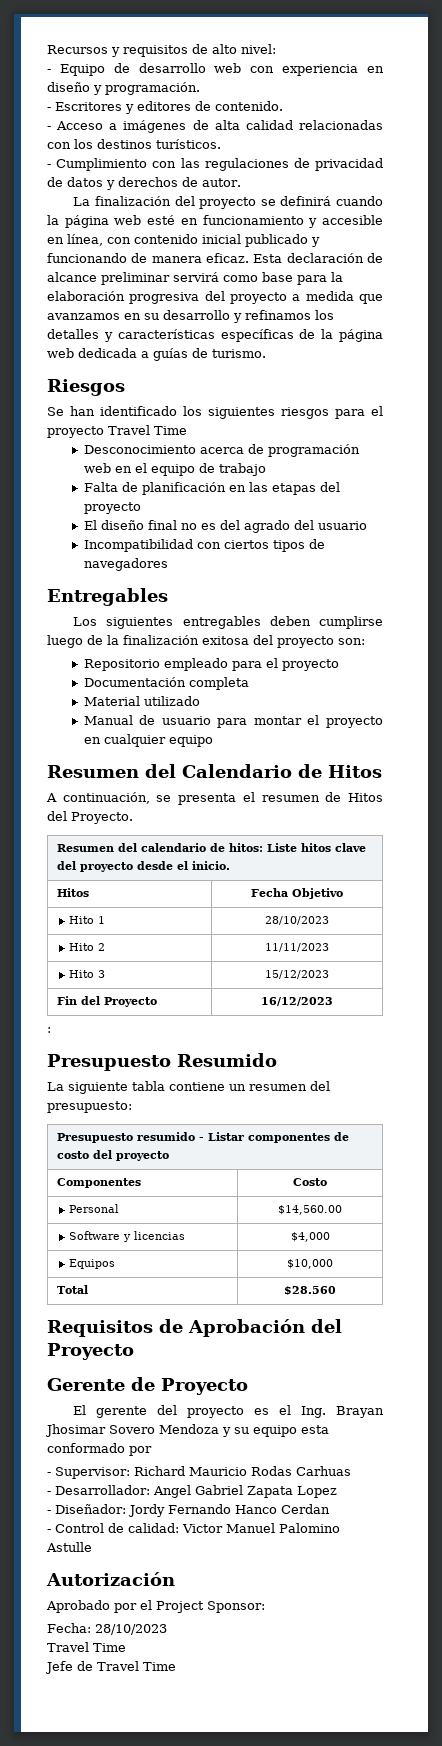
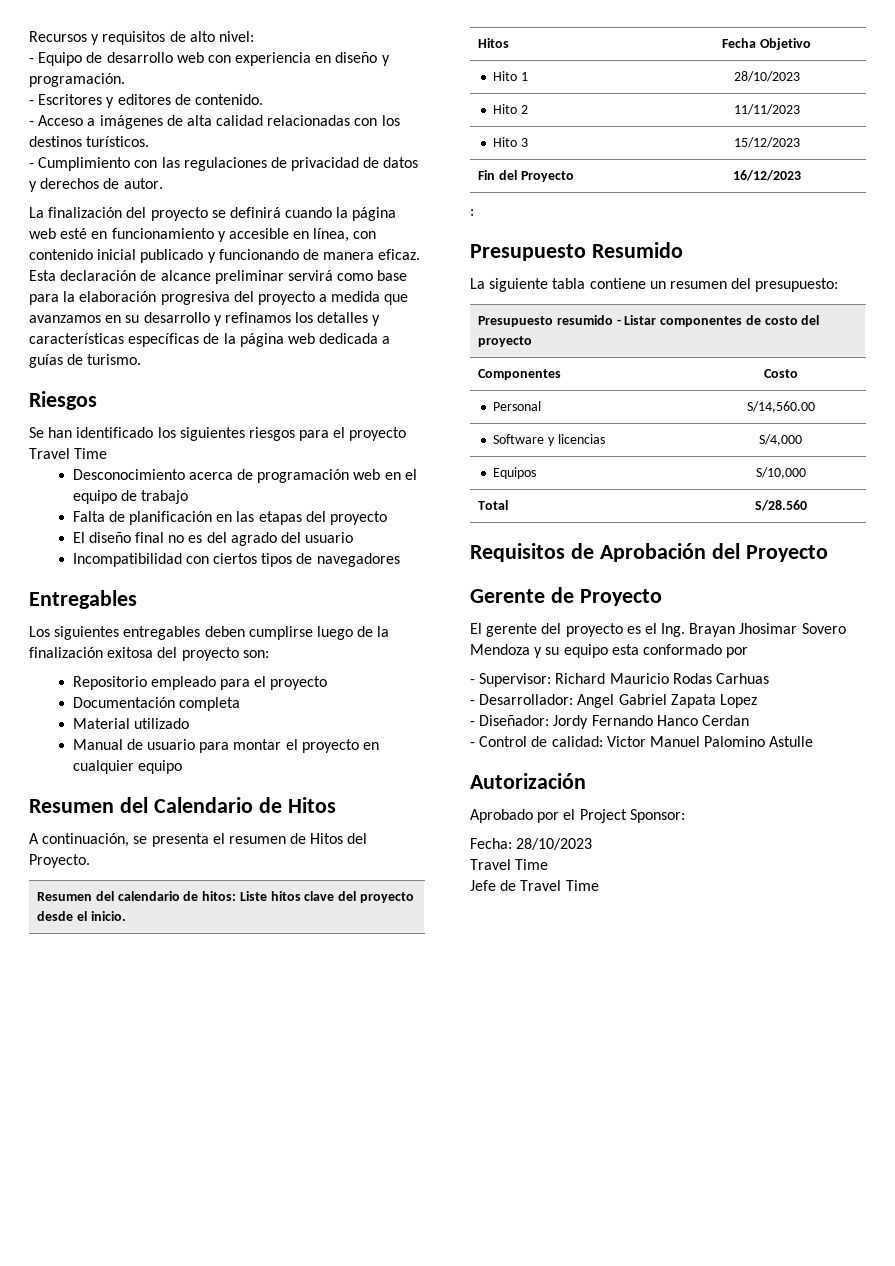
- Personal | $14,560.00
+ Personal | S/14,560.00
- Software y licencias | $4,000
+ Software y licencias | S/4,000
- Equipos | $10,000
+ Equipos | S/10,000
- Total | $28.560
+ Total | S/28.560

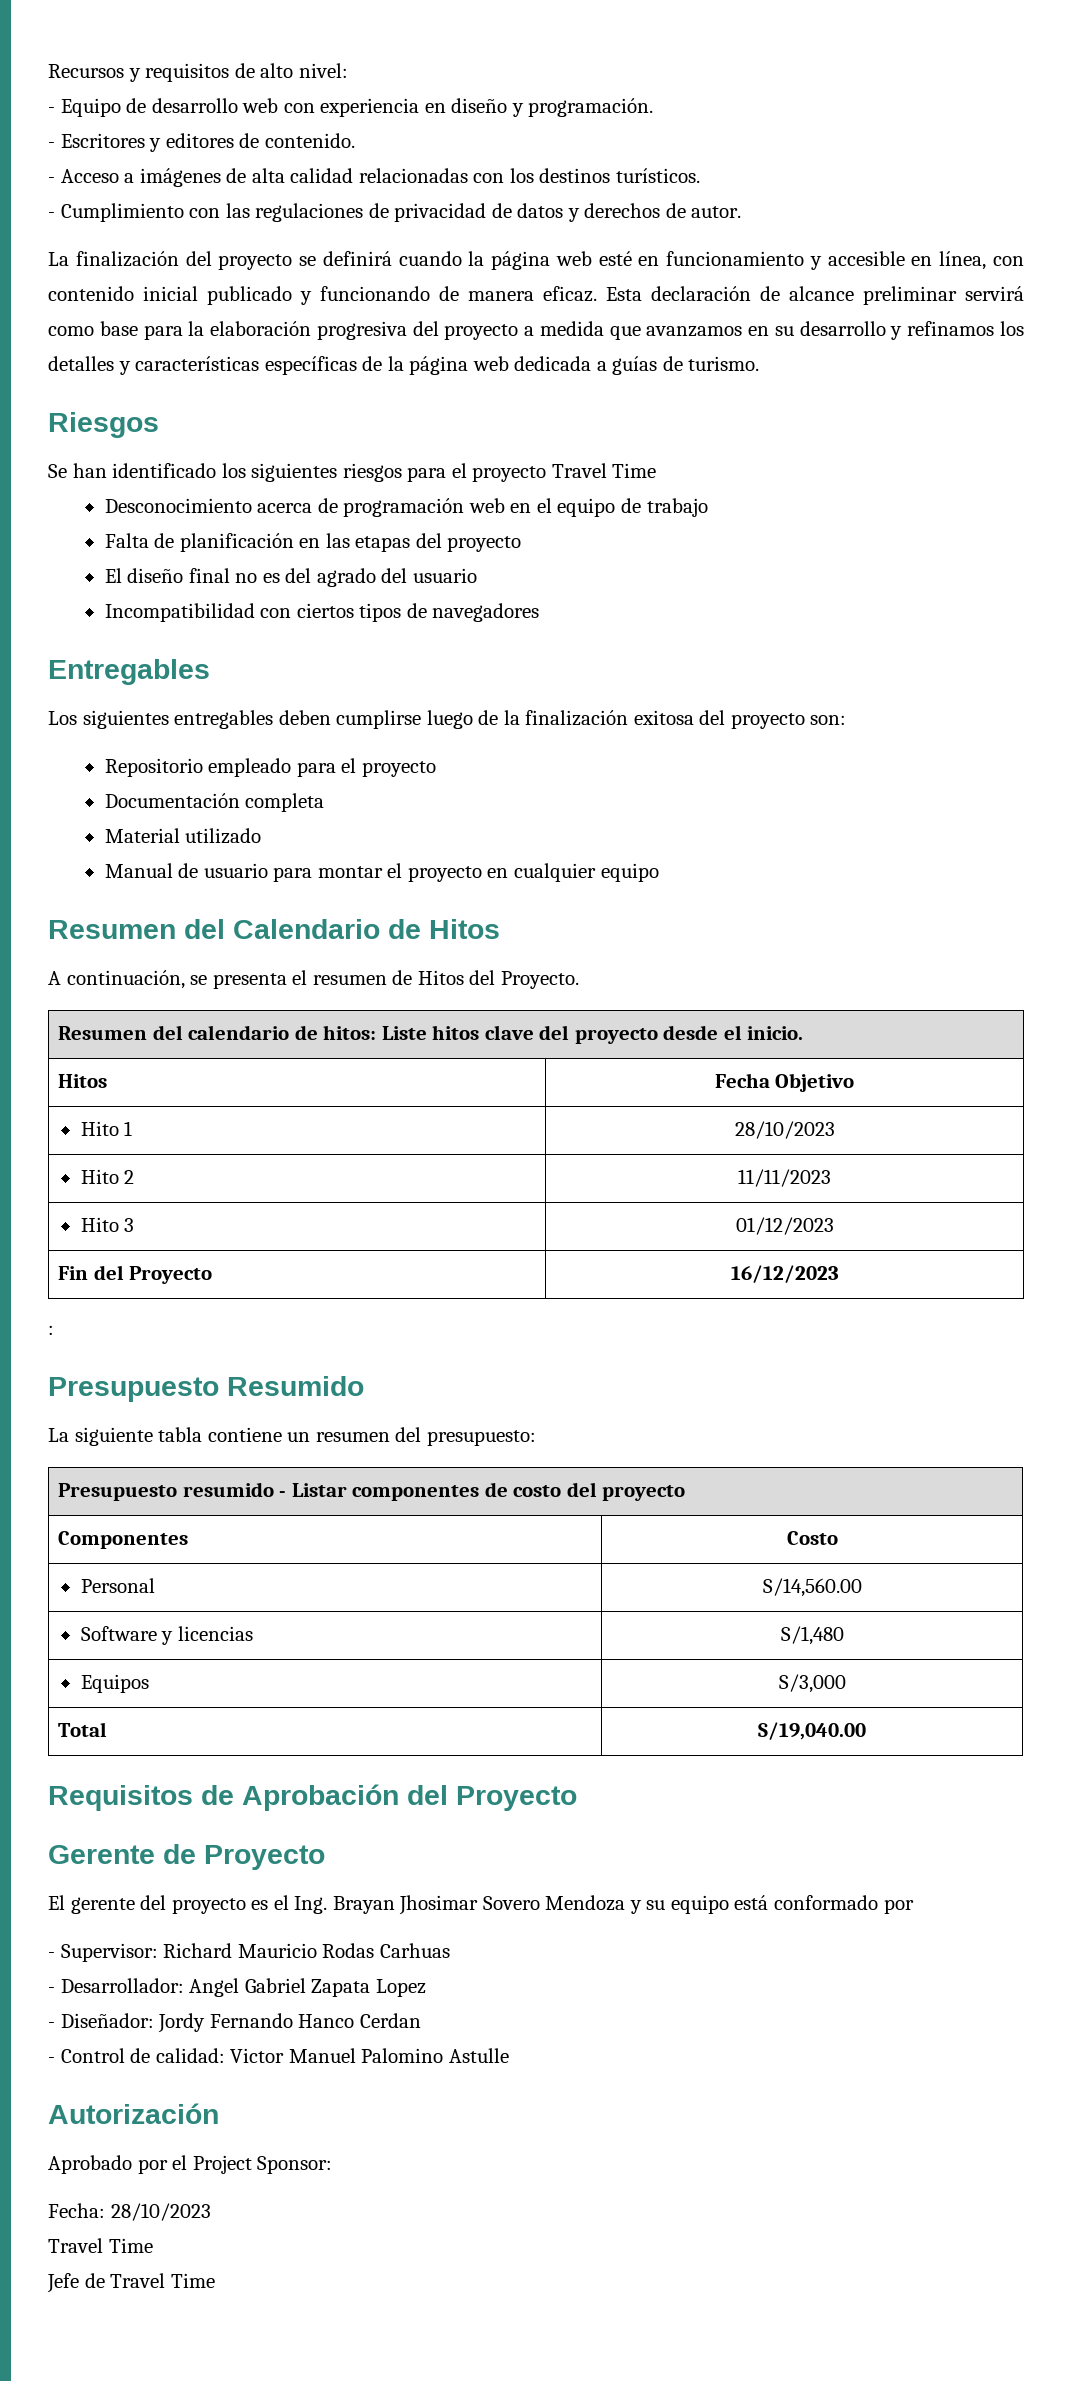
- Hito 3 | 15/12/2023
+ Hito 3 | 01/12/2023
- Software y licencias | S/4,000
+ Software y licencias | S/1,480
- Equipos | S/10,000
+ Equipos | S/3,000
- Total | S/28.560
+ Total | S/19,040.00
- El gerente del proyecto es el Ing. Brayan Jhosimar Sovero Mendoza y su equipo esta conformado por
+ El gerente del proyecto es el Ing. Brayan Jhosimar Sovero Mendoza y su equipo está conformado por

